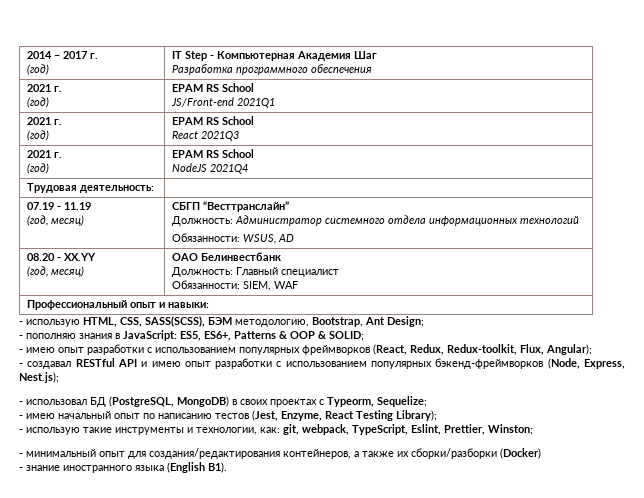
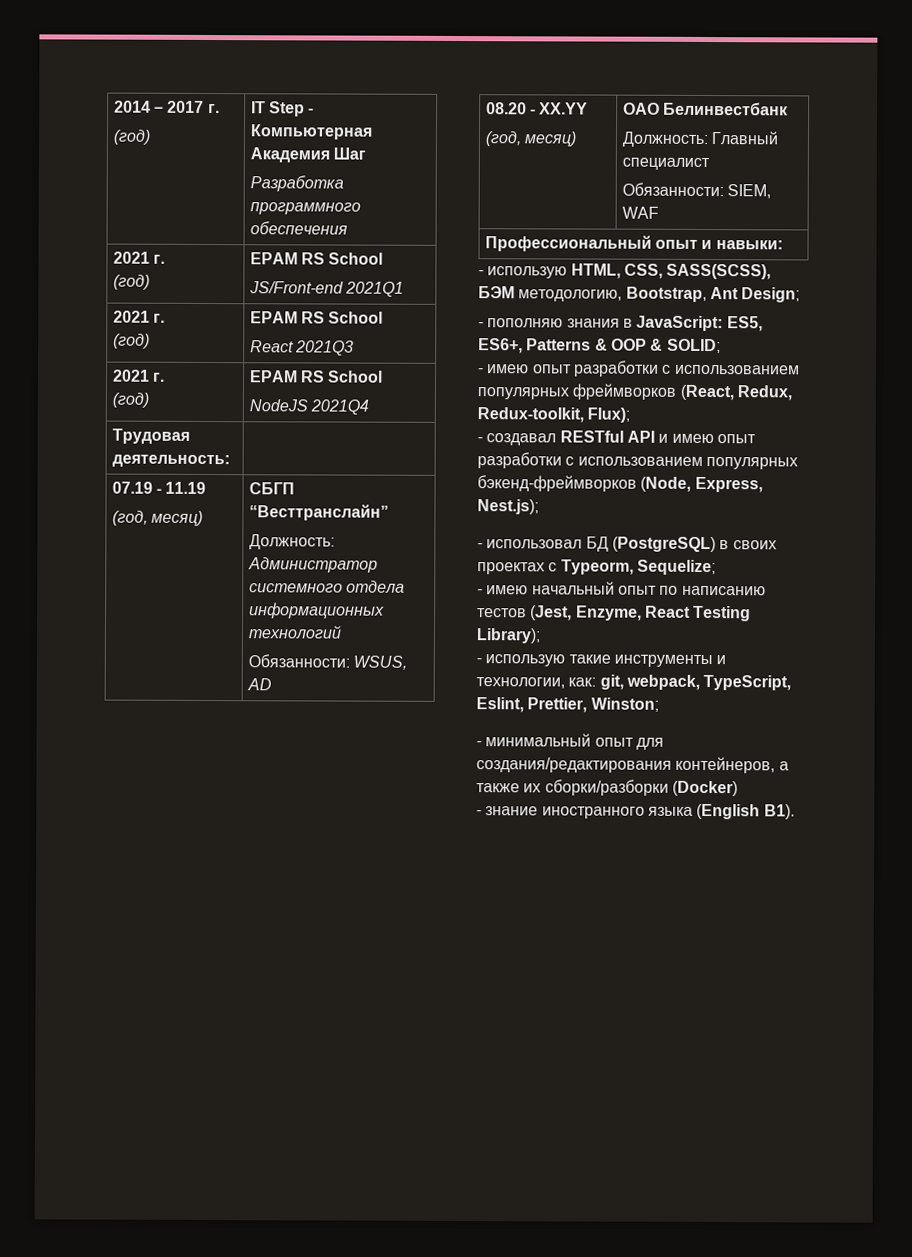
- - имею опыт разработки с использованием популярных фреймворков (React, Redux, Redux-toolkit, Flux, Angular);
+ - имею опыт разработки с использованием популярных фреймворков (React, Redux, Redux-toolkit, Flux);
- - использовал БД (PostgreSQL, MongoDB) в своих проектах с Typeorm, Sequelize;
+ - использовал БД (PostgreSQL) в своих проектах с Typeorm, Sequelize;

